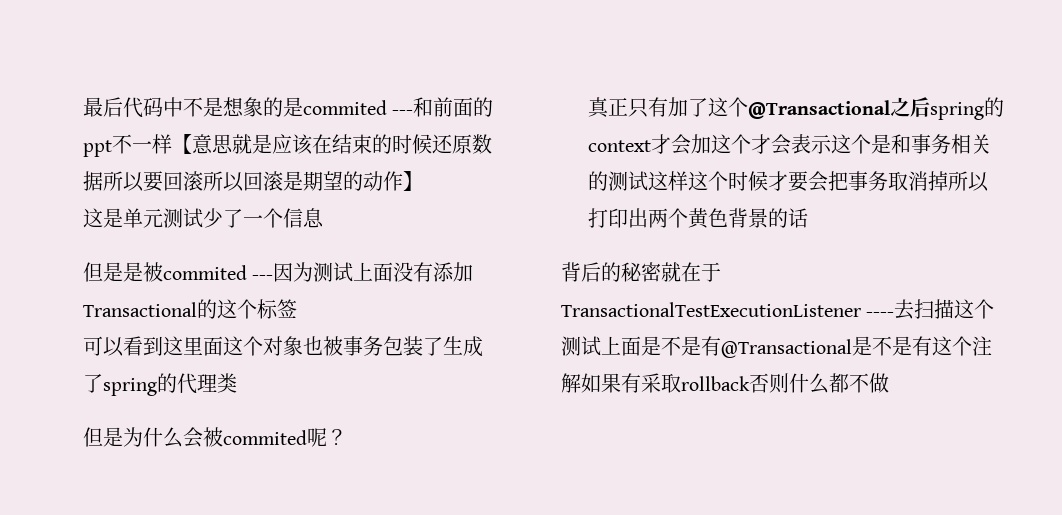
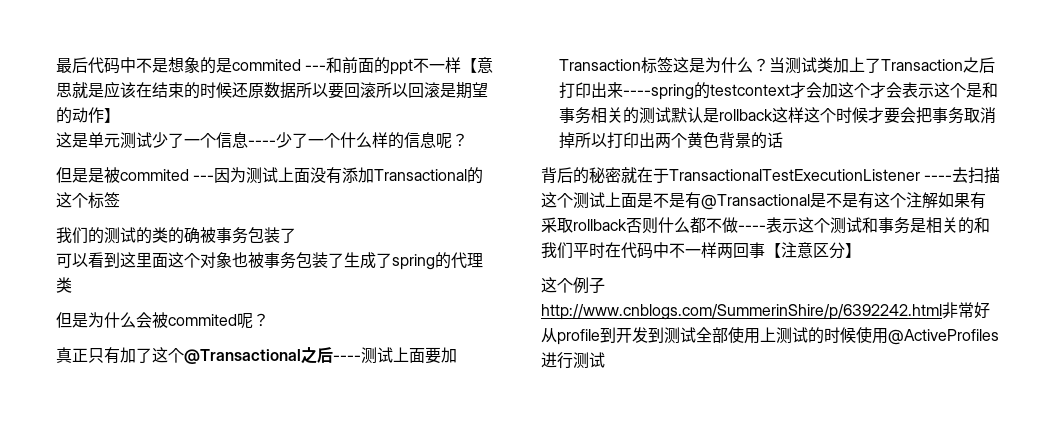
- 这是单元测试少了一个信息
+ 这是单元测试少了一个信息----少了一个什么样的信息呢？
+ 我们的测试的类的确被事务包装了
- 真正只有加了这个@Transactional之后spring的context才会加这个才会表示这个是和事务相关的测试这样这个时候才要会把事务取消掉所以打印出两个黄色背景的话
+ 真正只有加了这个@Transactional之后----测试上面要加Transaction标签这是为什么？当测试类加上了Transaction之后打印出来----spring的testcontext才会加这个才会表示这个是和事务相关的测试默认是rollback这样这个时候才要会把事务取消掉所以打印出两个黄色背景的话
- 背后的秘密就在于TransactionalTestExecutionListener ----去扫描这个测试上面是不是有@Transactional是不是有这个注解如果有采取rollback否则什么都不做
+ 背后的秘密就在于TransactionalTestExecutionListener ----去扫描这个测试上面是不是有@Transactional是不是有这个注解如果有采取rollback否则什么都不做----表示这个测试和事务是相关的和我们平时在代码中不一样两回事【注意区分】
+ 这个例子http://www.cnblogs.com/SummerinShire/p/6392242.html非常好从profile到开发到测试全部使用上测试的时候使用@ActiveProfiles进行测试

